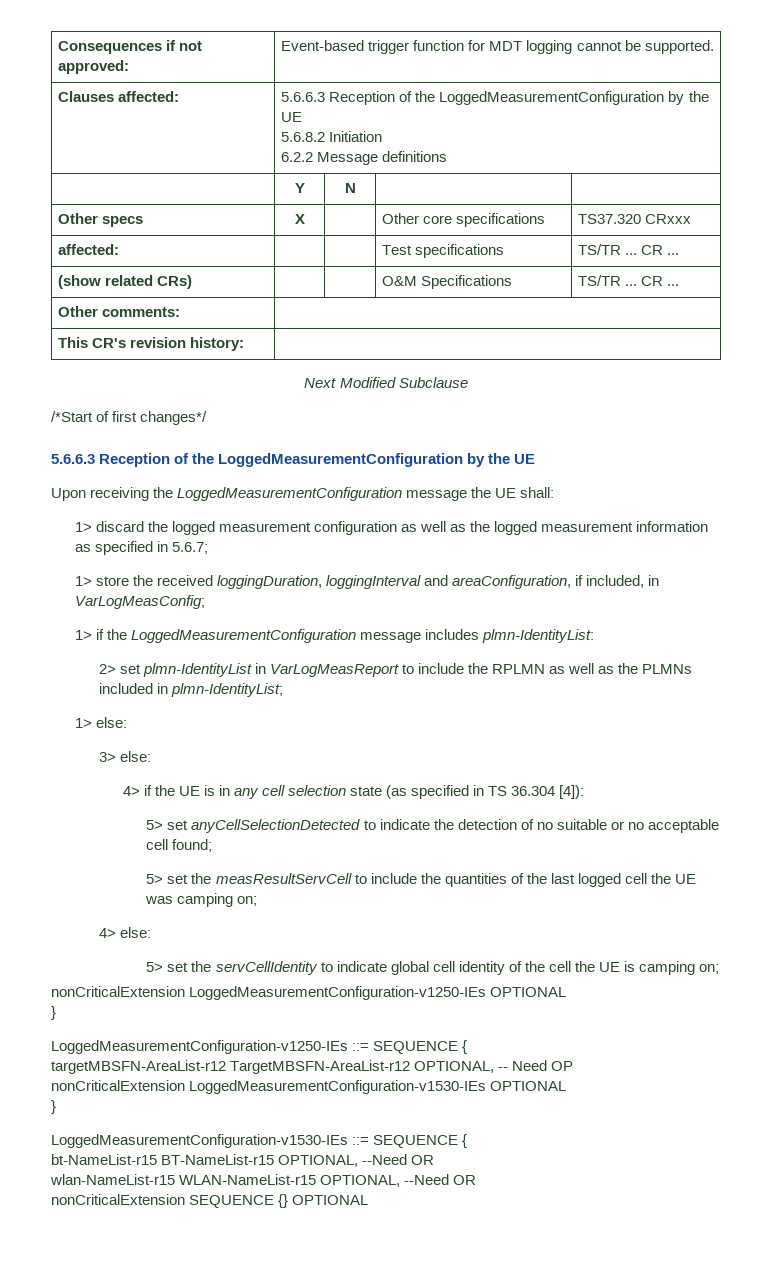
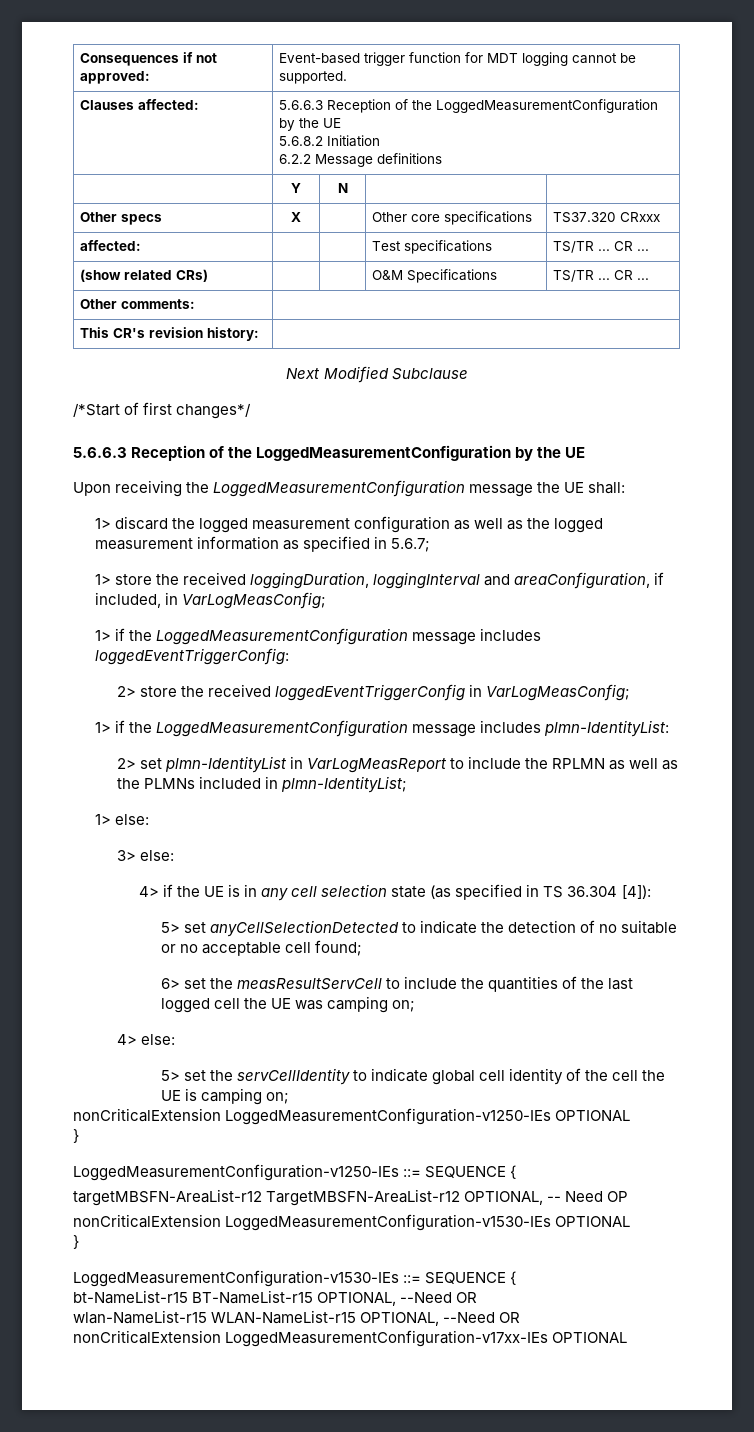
+ 1> if the LoggedMeasurementConfiguration message includes loggedEventTriggerConfig:
+ 2> store the received loggedEventTriggerConfig in VarLogMeasConfig;
- 5> set the measResultServCell to include the quantities of the last logged cell the UE was camping on;
+ 6> set the measResultServCell to include the quantities of the last logged cell the UE was camping on;
- nonCriticalExtension SEQUENCE {} OPTIONAL
+ nonCriticalExtension LoggedMeasurementConfiguration-v17xx-IEs OPTIONAL

